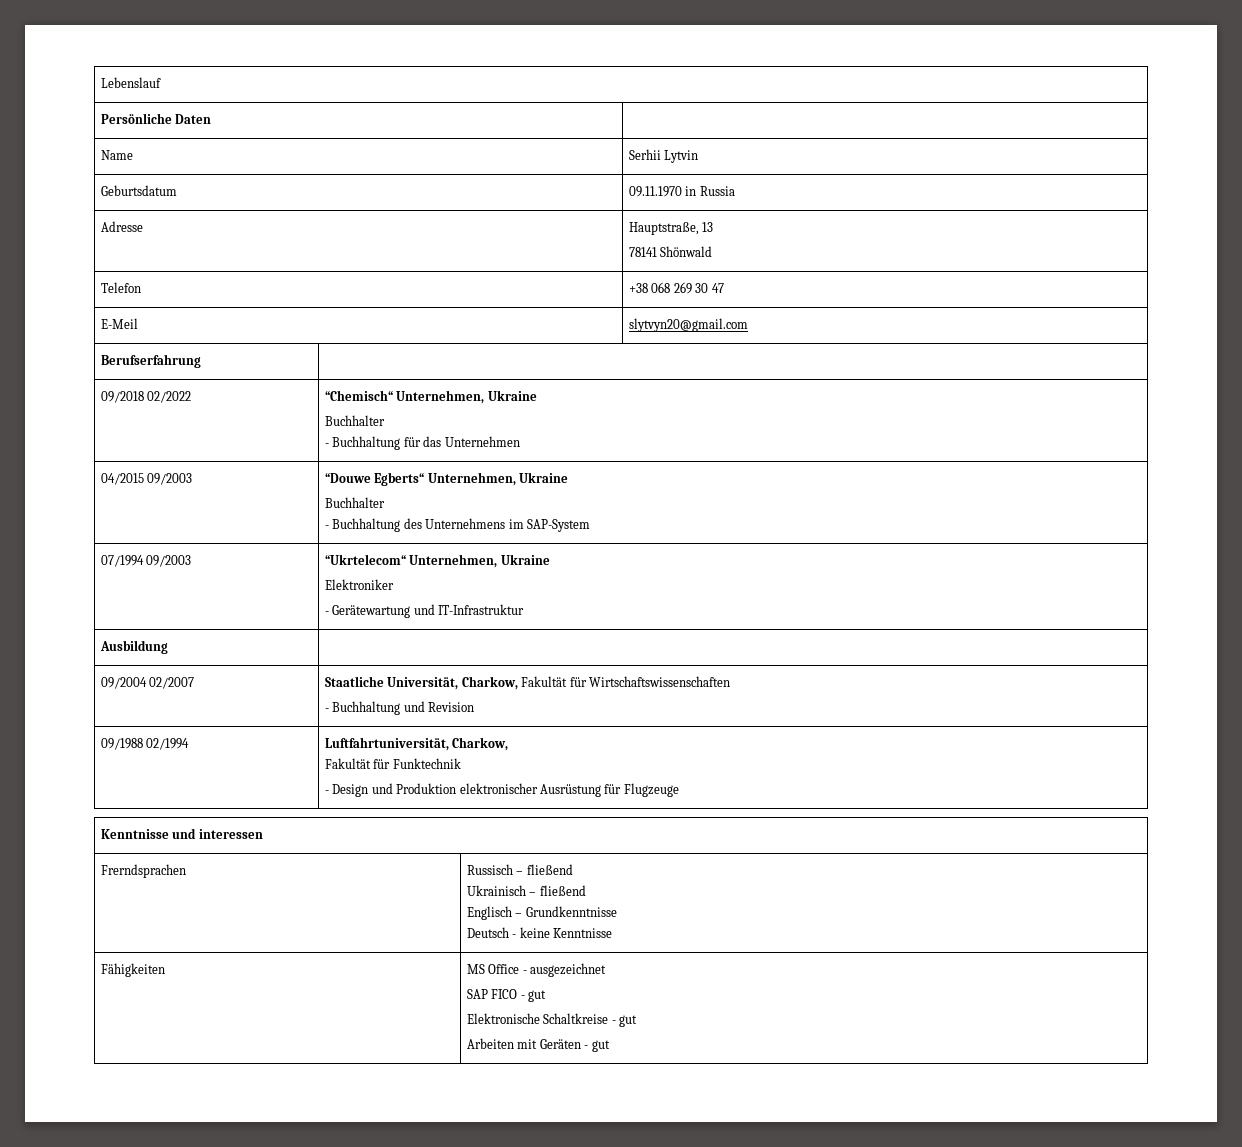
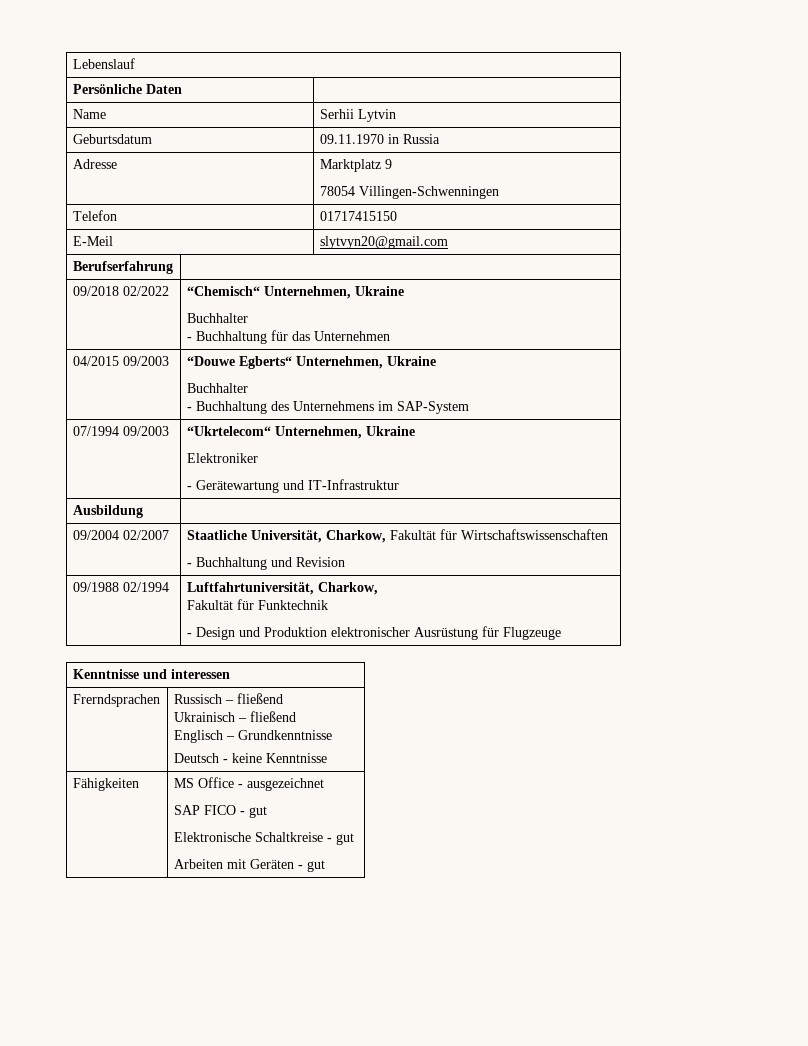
- Adresse | Hauptstraße, 13
- 78141 Shönwald
- Telefon | +38 068 269 30 47
+ Adresse | Marktplatz 9
+ 78054 Villingen-Schwenningen
+ Telefon | 01717415150

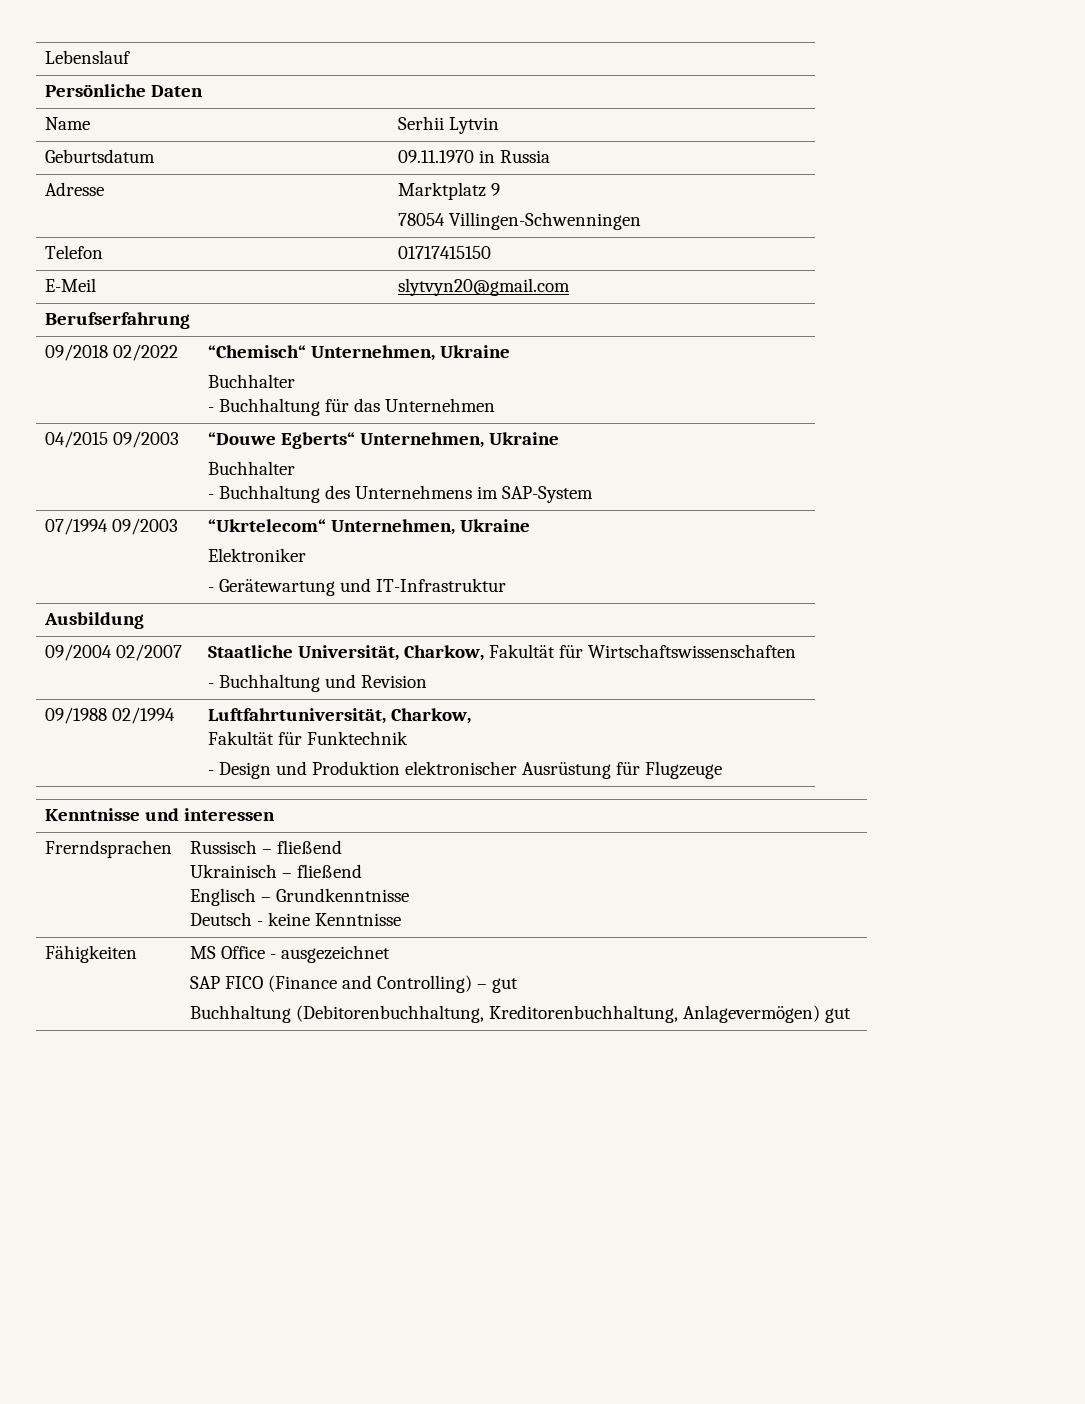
  Fähigkeiten | MS Office - ausgezeichnet
- SAP FICO - gut
- Elektronische Schaltkreise - gut
- Arbeiten mit Geräten - gut
+ SAP FICO (Finance and Controlling) – gut
+ Buchhaltung (Debitorenbuchhaltung, Kreditorenbuchhaltung, Anlagevermögen) gut

